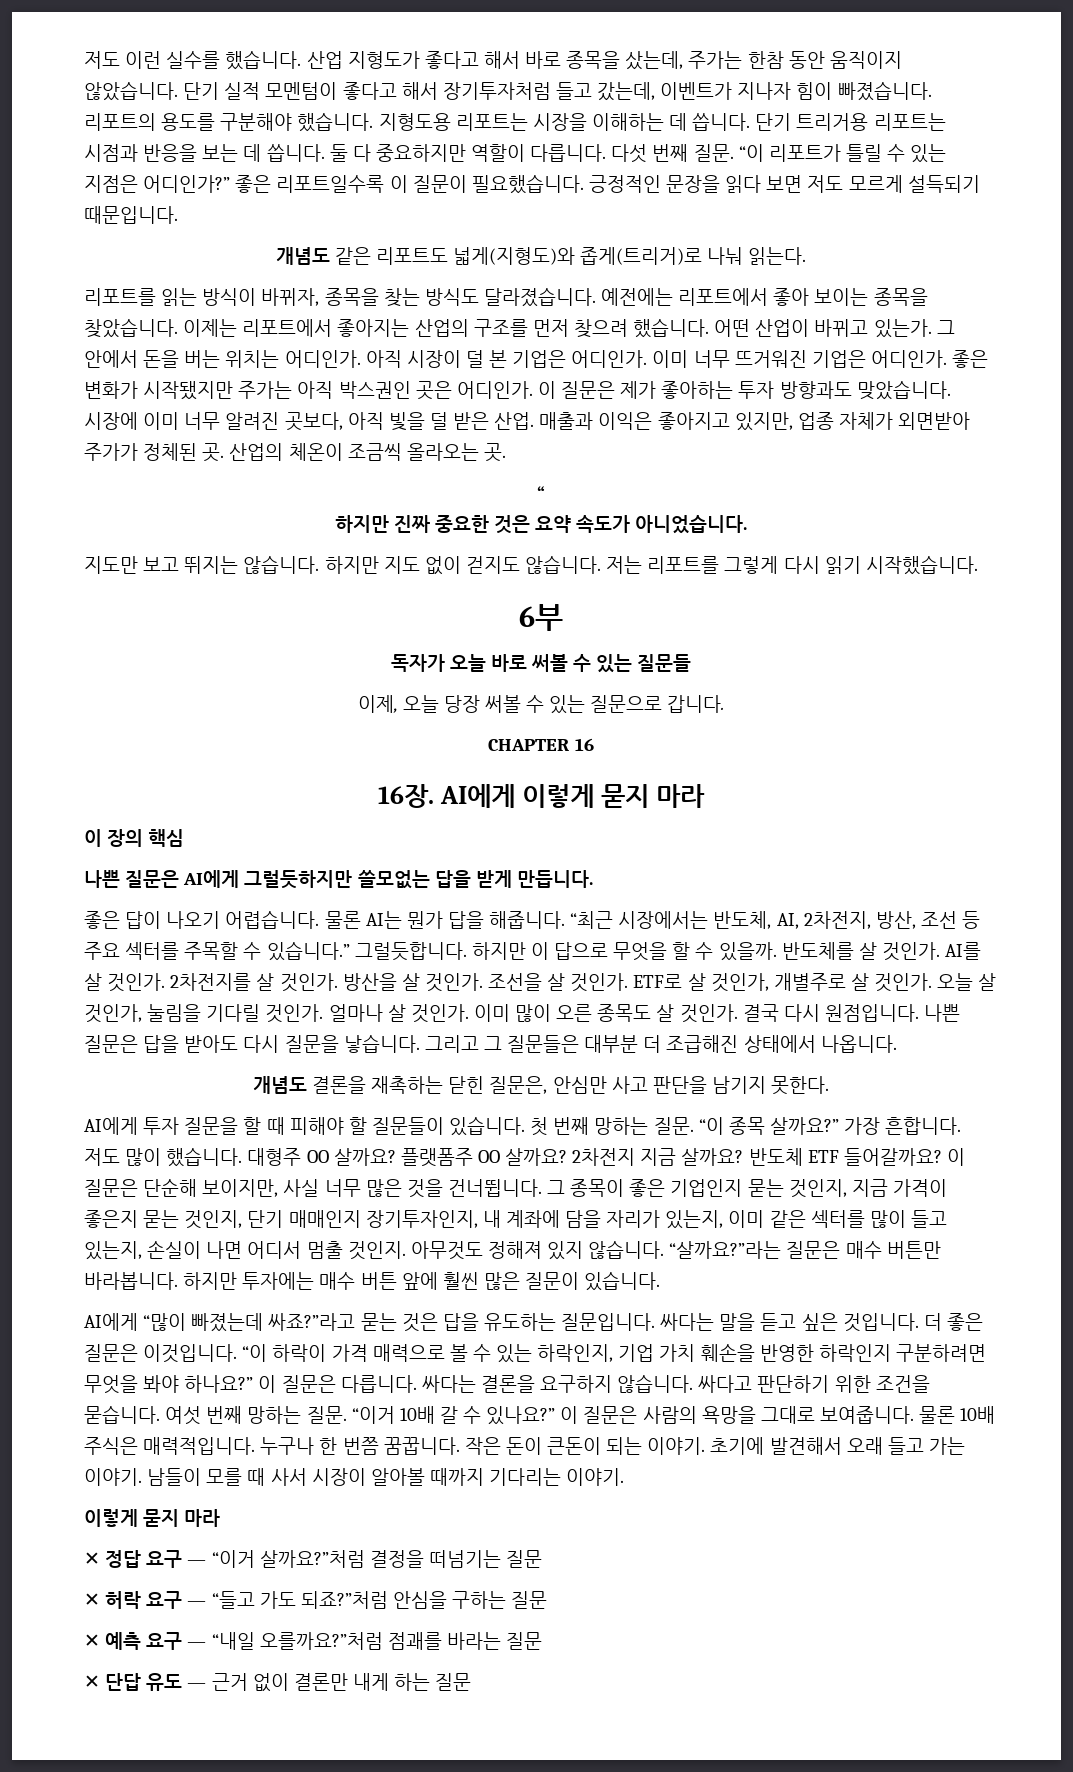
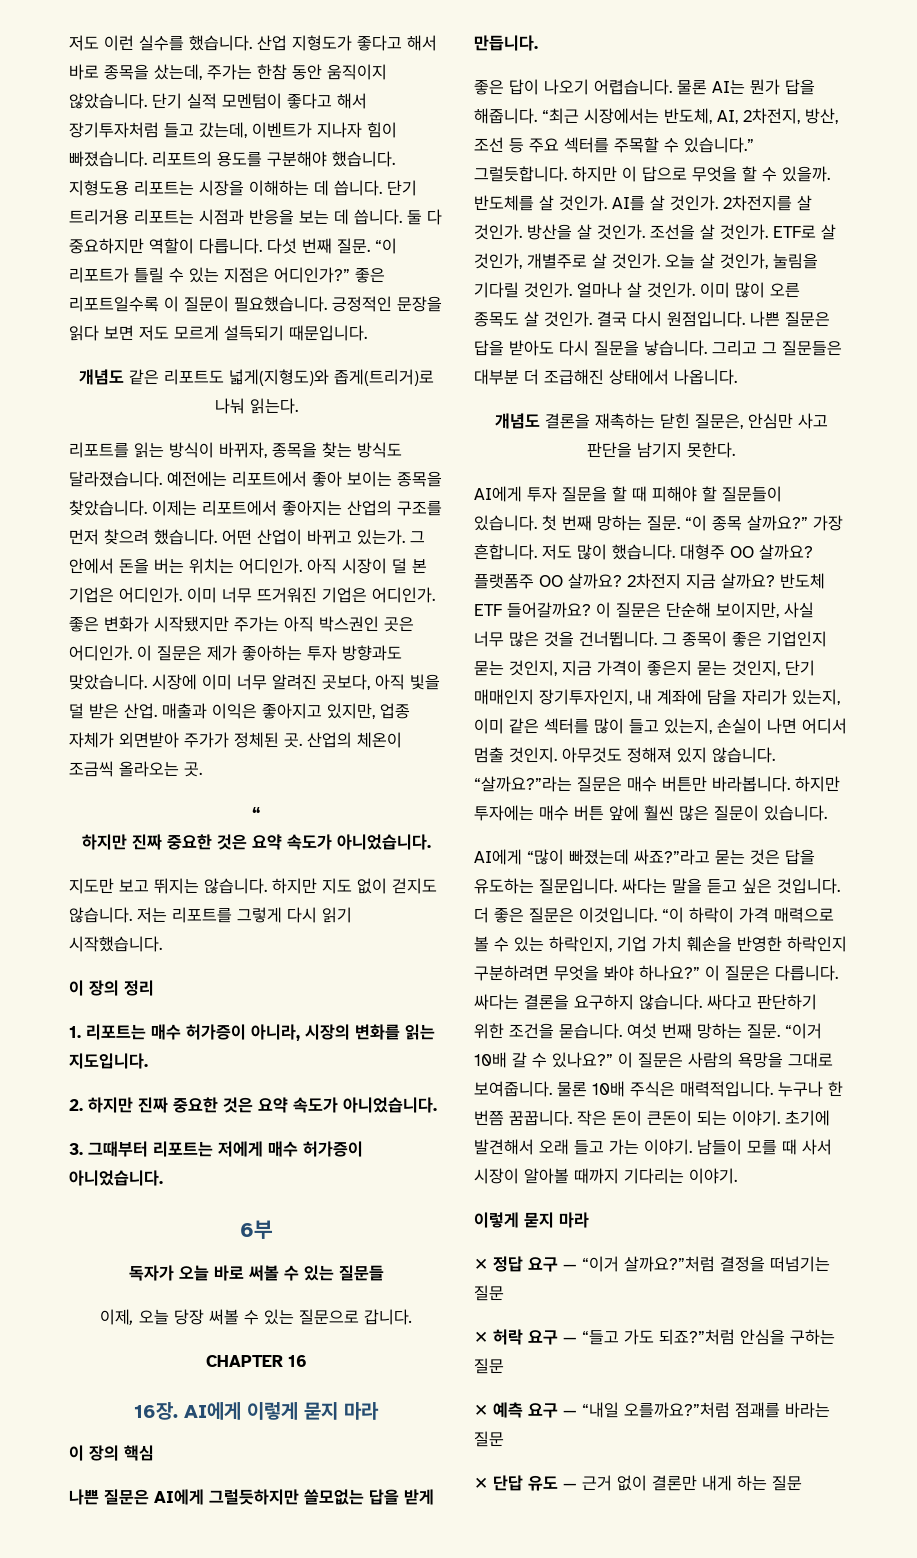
+ 이 장의 정리
+ 1. 리포트는 매수 허가증이 아니라, 시장의 변화를 읽는 지도입니다.
+ 2. 하지만 진짜 중요한 것은 요약 속도가 아니었습니다.
+ 3. 그때부터 리포트는 저에게 매수 허가증이 아니었습니다.

